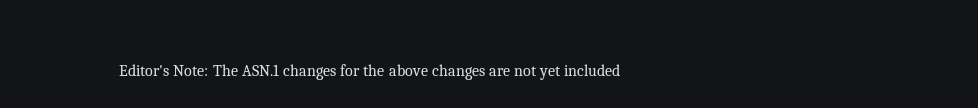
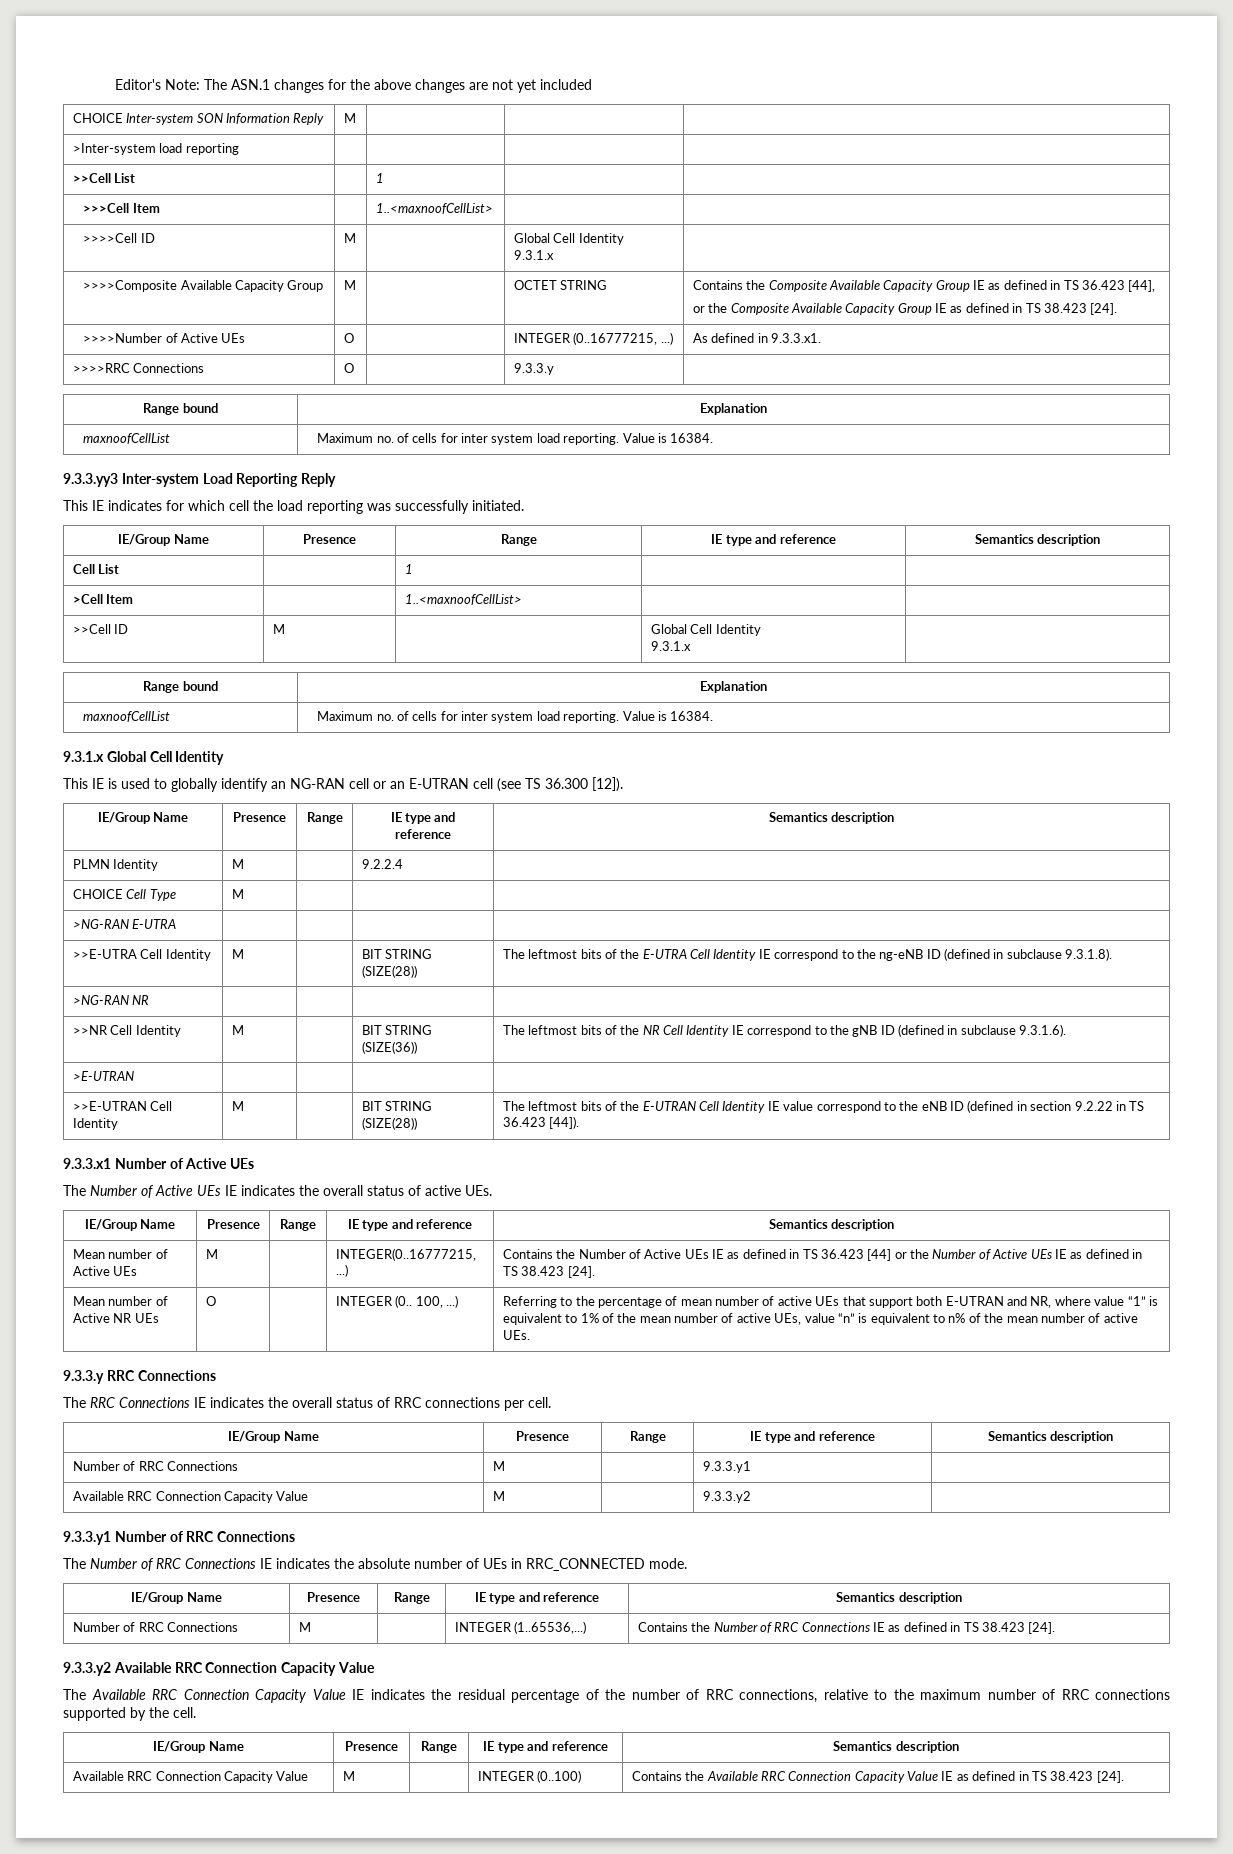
+ CHOICE Inter-system SON Information Reply | M | | |
+ >Inter-system load reporting | | | |
+ >>Cell List | | 1 | |
+ >>>Cell Item | | 1..<maxnoofCellList> | |
+ >>>>Cell ID | M | | Global Cell Identity
+ 9.3.1.x |
+ >>>>Composite Available Capacity Group | M | | OCTET STRING | Contains the Composite Available Capacity Group IE as defined in TS 36.423 [44],
+ or the Composite Available Capacity Group IE as defined in TS 38.423 [24].
+ >>>>Number of Active UEs | O | | INTEGER (0..16777215, ...) | As defined in 9.3.3.x1.
+ >>>>RRC Connections | O | | 9.3.3.y |
+ Range bound | Explanation
+ maxnoofCellList | Maximum no. of cells for inter system load reporting. Value is 16384.
+ 9.3.3.yy3 Inter-system Load Reporting Reply
+ This IE indicates for which cell the load reporting was successfully initiated.
+ IE/Group Name | Presence | Range | IE type and reference | Semantics description
+ Cell List | | 1 | |
+ >Cell Item | | 1..<maxnoofCellList> | |
+ >>Cell ID | M | | Global Cell Identity
+ 9.3.1.x |
+ Range bound | Explanation
+ maxnoofCellList | Maximum no. of cells for inter system load reporting. Value is 16384.
+ 9.3.1.x Global Cell Identity
+ This IE is used to globally identify an NG-RAN cell or an E-UTRAN cell (see TS 36.300 [12]).
+ IE/Group Name | Presence | Range | IE type and reference | Semantics description
+ PLMN Identity | M | | 9.2.2.4 |
+ CHOICE Cell Type | M | | |
+ >NG-RAN E-UTRA | | | |
+ >>E-UTRA Cell Identity | M | | BIT STRING (SIZE(28)) | The leftmost bits of the E-UTRA Cell Identity IE correspond to the ng-eNB ID (defined in subclause 9.3.1.8).
+ >NG-RAN NR | | | |
+ >>NR Cell Identity | M | | BIT STRING (SIZE(36)) | The leftmost bits of the NR Cell Identity IE correspond to the gNB ID (defined in subclause 9.3.1.6).
+ >E-UTRAN | | | |
+ >>E-UTRAN Cell Identity | M | | BIT STRING (SIZE(28)) | The leftmost bits of the E-UTRAN Cell Identity IE value correspond to the eNB ID (defined in section 9.2.22 in TS 36.423 [44]).
+ 9.3.3.x1 Number of Active UEs
+ The Number of Active UEs IE indicates the overall status of active UEs.
+ IE/Group Name | Presence | Range | IE type and reference | Semantics description
+ Mean number of Active UEs | M | | INTEGER(0..16777215, ...) | Contains the Number of Active UEs IE as defined in TS 36.423 [44] or the Number of Active UEs IE as defined in TS 38.423 [24].
+ Mean number of Active NR UEs | O | | INTEGER (0.. 100, ...) | Referring to the percentage of mean number of active UEs that support both E-UTRAN and NR, where value “1” is equivalent to 1% of the mean number of active UEs, value “n” is equivalent to n% of the mean number of active UEs.
+ 9.3.3.y RRC Connections
+ The RRC Connections IE indicates the overall status of RRC connections per cell.
+ IE/Group Name | Presence | Range | IE type and reference | Semantics description
+ Number of RRC Connections | M | | 9.3.3.y1 |
+ Available RRC Connection Capacity Value | M | | 9.3.3.y2 |
+ 9.3.3.y1 Number of RRC Connections
+ The Number of RRC Connections IE indicates the absolute number of UEs in RRC_CONNECTED mode.
+ IE/Group Name | Presence | Range | IE type and reference | Semantics description
+ Number of RRC Connections | M | | INTEGER (1..65536,...) | Contains the Number of RRC Connections IE as defined in TS 38.423 [24].
+ 9.3.3.y2 Available RRC Connection Capacity Value
+ The Available RRC Connection Capacity Value IE indicates the residual percentage of the number of RRC connections, relative to the maximum number of RRC connections supported by the cell.
+ IE/Group Name | Presence | Range | IE type and reference | Semantics description
+ Available RRC Connection Capacity Value | M | | INTEGER (0..100) | Contains the Available RRC Connection Capacity Value IE as defined in TS 38.423 [24].

